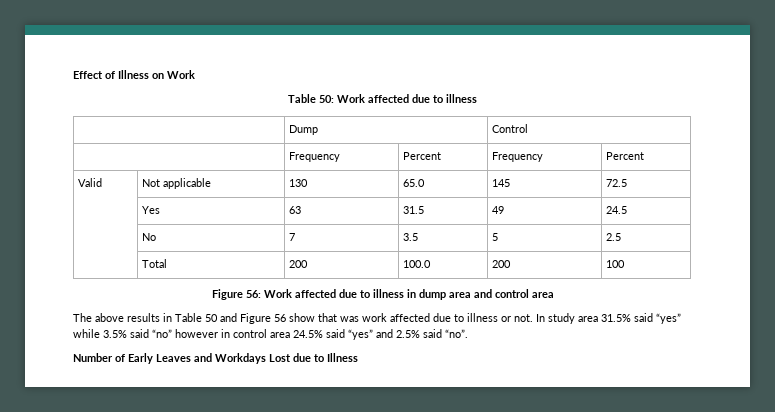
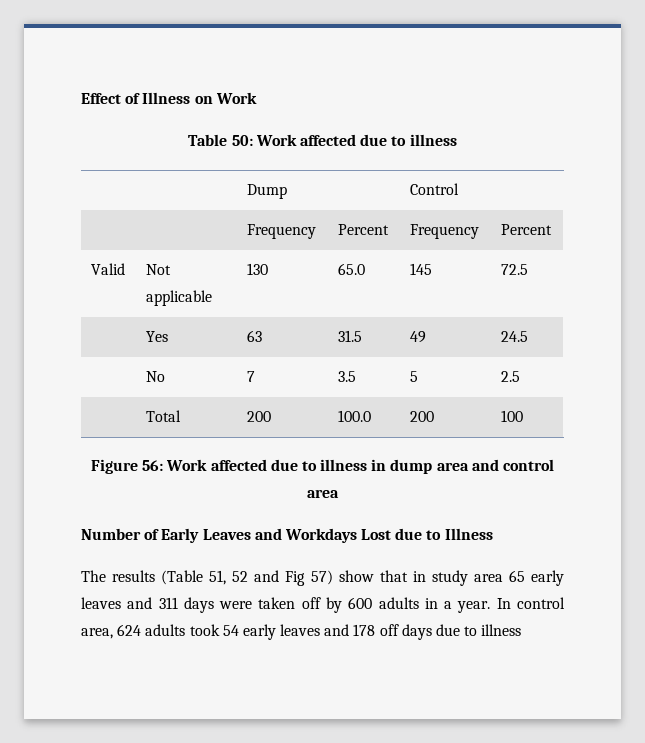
- The above results in Table 50 and Figure 56 show that was work affected due to illness or not. In study area 31.5% said “yes” while 3.5% said “no” however in control area 24.5% said “yes” and 2.5% said “no”.
+ The results (Table 51, 52 and Fig 57) show that in study area 65 early leaves and 311 days were taken off by 600 adults in a year. In control area, 624 adults took 54 early leaves and 178 off days due to illness

